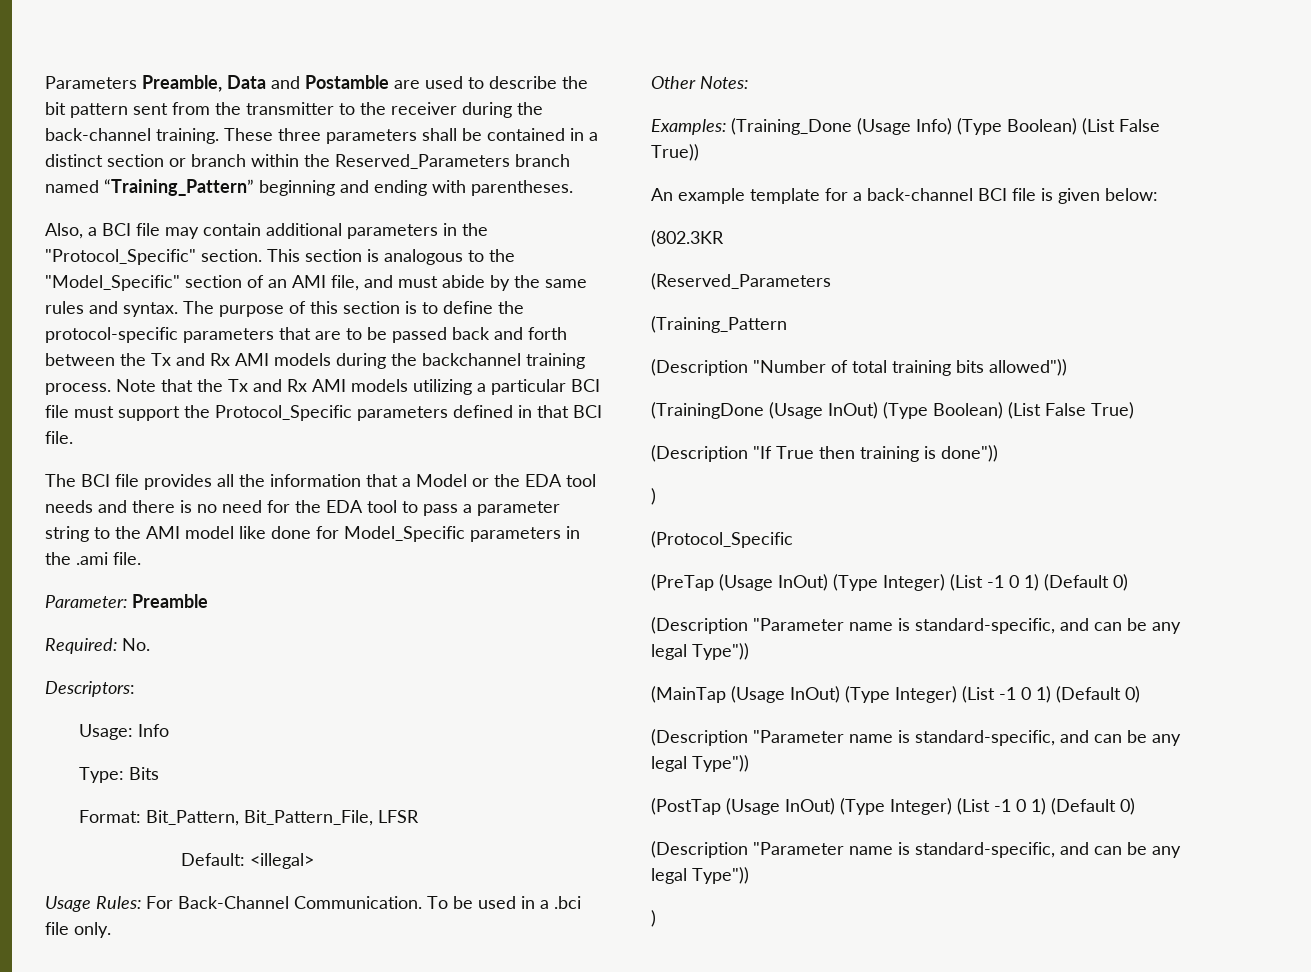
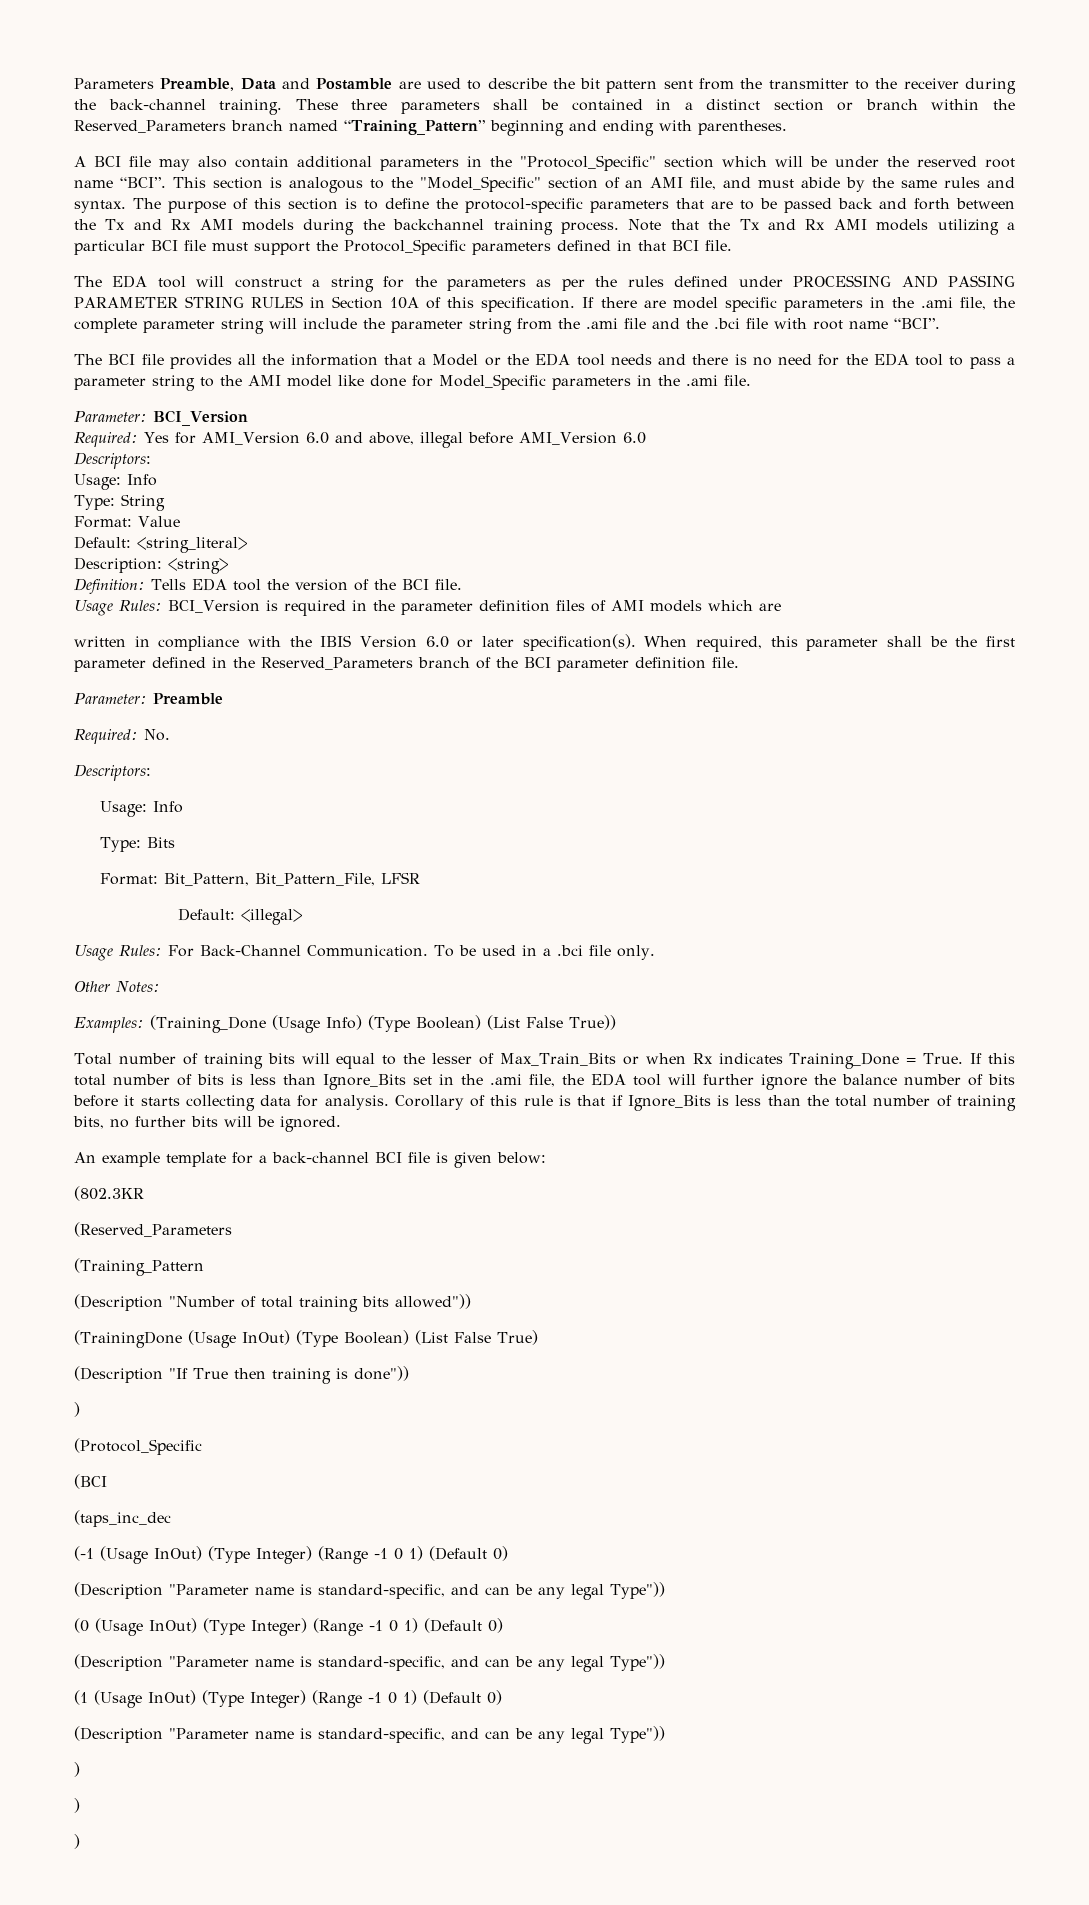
- Also, a BCI file may contain additional parameters in the "Protocol_Specific" section.
+ A BCI file may also contain additional parameters in the "Protocol_Specific" section which will be under the reserved root name “BCI”.
+ The EDA tool will construct a string for the parameters as per the rules defined under PROCESSING AND PASSING PARAMETER STRING RULES in Section 10A of this specification. If there are model specific parameters in the .ami file, the complete parameter string will include the parameter string from the .ami file and the .bci file with root name “BCI”.
+ Parameter: BCI_Version
+ Required: Yes for AMI_Version 6.0 and above, illegal before AMI_Version 6.0
+ Descriptors:
+ Usage: Info
+ Type: String
+ Format: Value
+ Default: <string_literal>
+ Description: <string>
+ Definition: Tells EDA tool the version of the BCI file.
+ Usage Rules: BCI_Version is required in the parameter definition files of AMI models which are
+ written in compliance with the IBIS Version 6.0 or later specification(s). When required, this parameter shall be the first parameter defined in the Reserved_Parameters branch of the BCI parameter definition file.
+ Total number of training bits will equal to the lesser of Max_Train_Bits or when Rx indicates Training_Done = True. If this total number of bits is less than Ignore_Bits set in the .ami file, the EDA tool will further ignore the balance number of bits before it starts collecting data for analysis. Corollary of this rule is that if Ignore_Bits is less than the total number of training bits, no further bits will be ignored.
- (PreTap (Usage InOut) (Type Integer) (List -1 0 1) (Default 0)
+ (BCI
+ (taps_inc_dec
+ (-1 (Usage InOut) (Type Integer) (Range -1 0 1) (Default 0)
- (MainTap (Usage InOut) (Type Integer) (List -1 0 1) (Default 0)
+ (0 (Usage InOut) (Type Integer) (Range -1 0 1) (Default 0)
- (PostTap (Usage InOut) (Type Integer) (List -1 0 1) (Default 0)
+ (1 (Usage InOut) (Type Integer) (Range -1 0 1) (Default 0)
  (Description "Parameter name is standard-specific, and can be any legal Type"))
+ )
+ )

